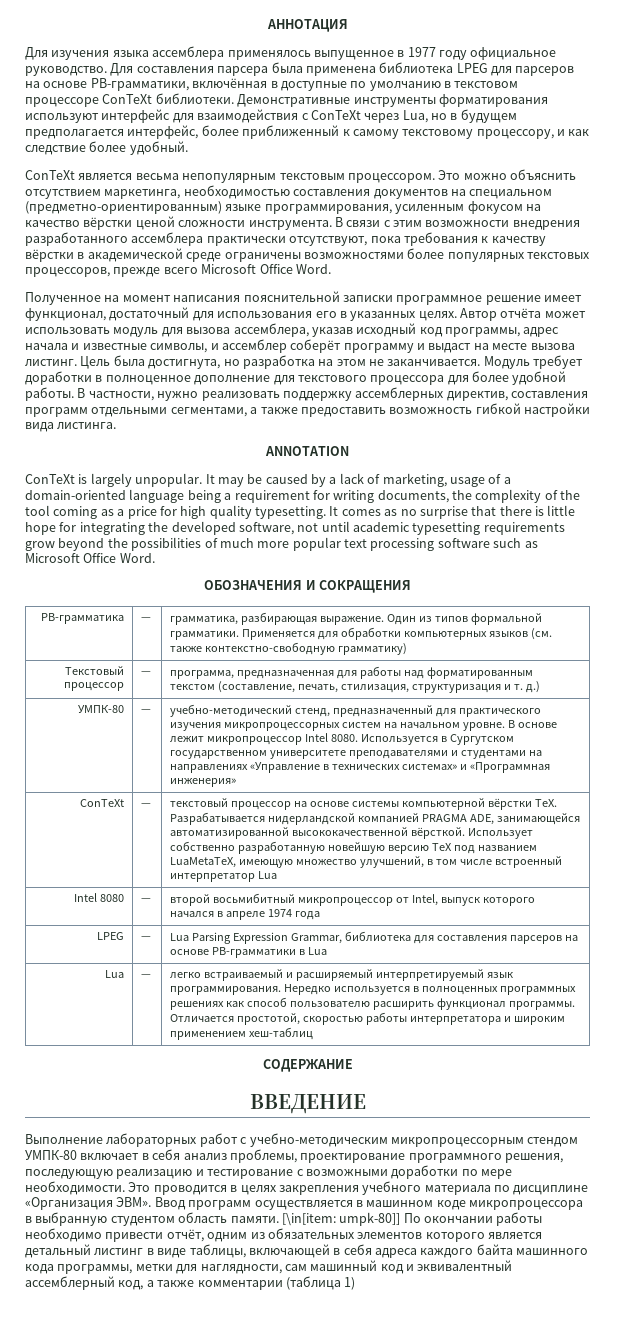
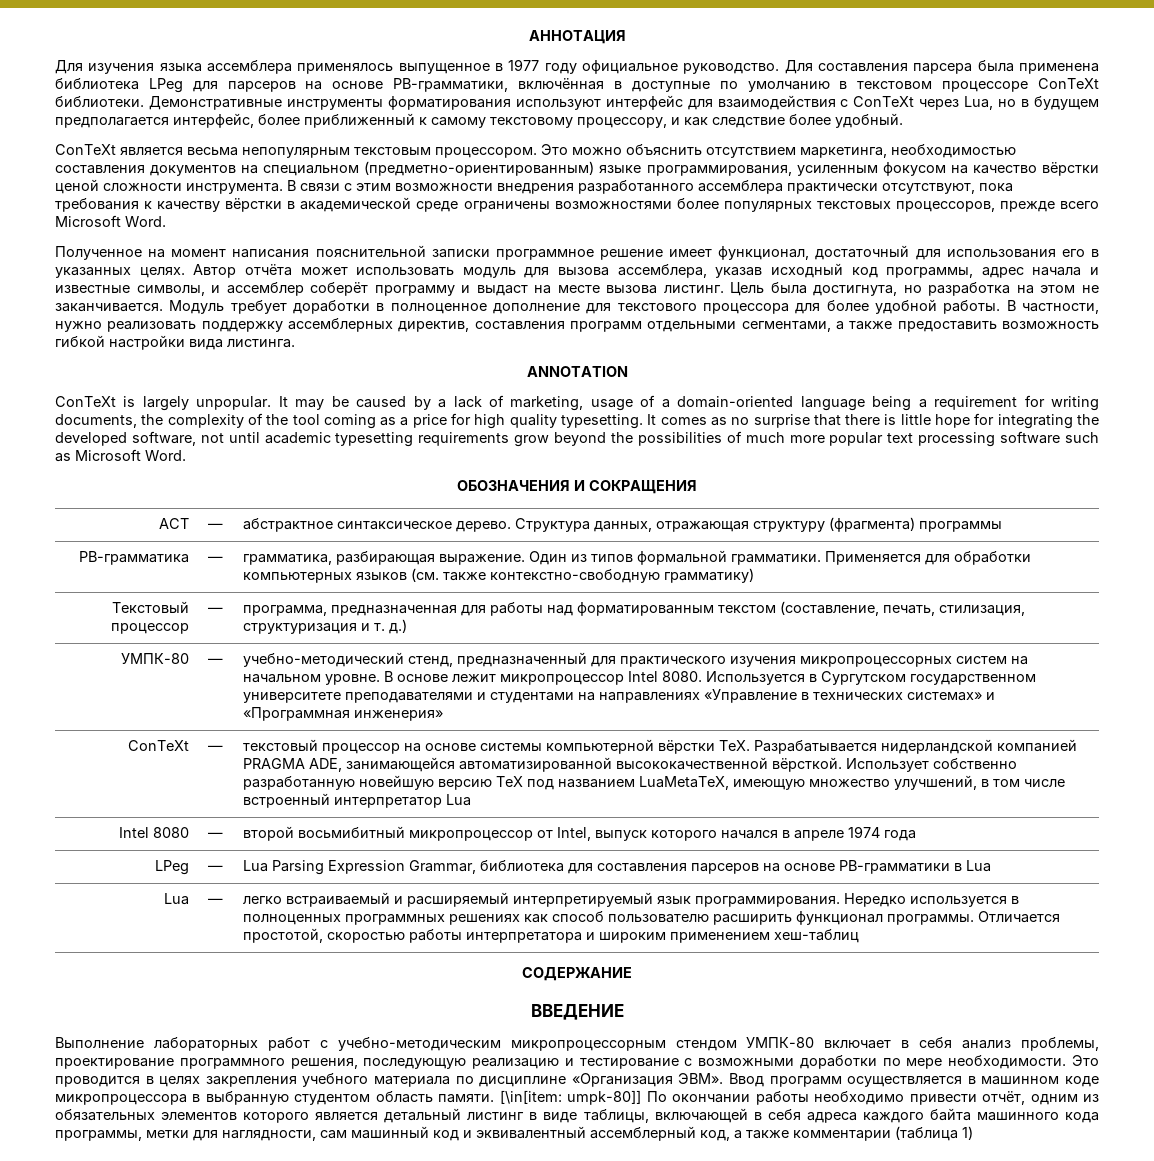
- Для составления парсера была применена библиотека LPEG для парсеров на основе РВ-грамматики, включённая в доступные по умолчанию в текстовом процессоре ConTeXt библиотеки.
+ Для составления парсера была применена библиотека LPeg для парсеров на основе РВ-грамматики, включённая в доступные по умолчанию в текстовом процессоре ConTeXt библиотеки.
- В связи с этим возможности внедрения разработанного ассемблера практически отсутствуют, пока требования к качеству вёрстки в академической среде ограничены возможностями более популярных текстовых процессоров, прежде всего Microsoft Office Word.
+ В связи с этим возможности внедрения разработанного ассемблера практически отсутствуют, пока требования к качеству вёрстки в академической среде ограничены возможностями более популярных текстовых процессоров, прежде всего Microsoft Word.
- It comes as no surprise that there is little hope for integrating the developed software, not until academic typesetting requirements grow beyond the possibilities of much more popular text processing software such as Microsoft Office Word.
+ It comes as no surprise that there is little hope for integrating the developed software, not until academic typesetting requirements grow beyond the possibilities of much more popular text processing software such as Microsoft Word.
+ АСТ | — | абстрактное синтаксическое дерево. Структура данных, отражающая структуру (фрагмента) программы
- LPEG | — | Lua Parsing Expression Grammar, библиотека для составления парсеров на основе РВ-грамматики в Lua
+ LPeg | — | Lua Parsing Expression Grammar, библиотека для составления парсеров на основе РВ-грамматики в Lua

